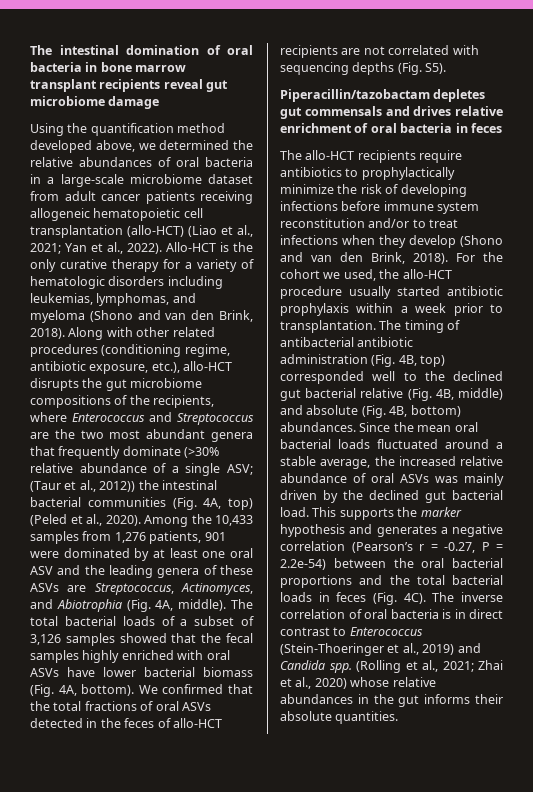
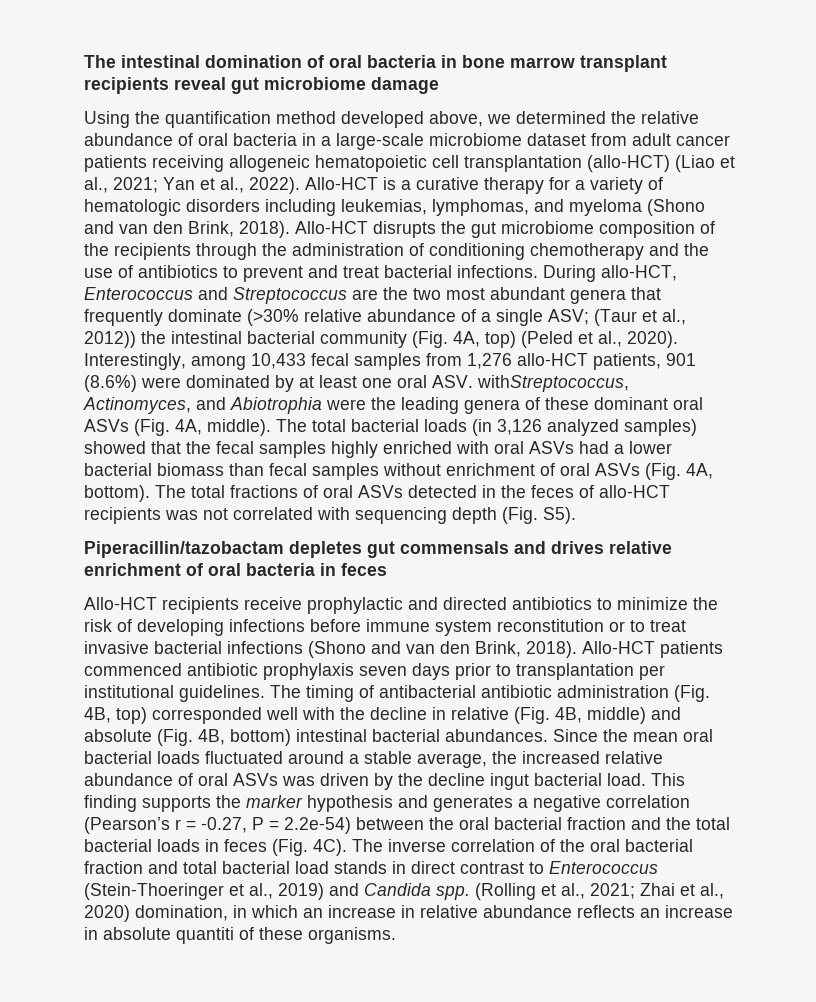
- Using the quantification method developed above, we determined the relative abundances of oral bacteria in a large-scale microbiome dataset from adult cancer patients receiving allogeneic hematopoietic cell transplantation (allo-HCT) (Liao et al., 2021; Yan et al., 2022).
+ Using the quantification method developed above, we determined the relative abundance of oral bacteria in a large-scale microbiome dataset from adult cancer patients receiving allogeneic hematopoietic cell transplantation (allo-HCT) (Liao et al., 2021; Yan et al., 2022).
- Allo-HCT is the only curative therapy for a variety of hematologic disorders including leukemias, lymphomas, and myeloma (Shono and van den Brink, 2018).
+ Allo-HCT is a curative therapy for a variety of hematologic disorders including leukemias, lymphomas, and myeloma (Shono and van den Brink, 2018).
- Along with other related procedures (conditioning regime, antibiotic exposure, etc.), allo-HCT disrupts the gut microbiome compositions of the recipients, where Enterococcus and Streptococcus are the two most abundant genera that frequently dominate (>30% relative abundance of a single ASV; (Taur et al., 2012)) the intestinal bacterial communities (Fig. 4A, top) (Peled et al., 2020).
+ Allo-HCT disrupts the gut microbiome composition of the recipients through the administration of conditioning chemotherapy and the use of antibiotics to prevent and treat bacterial infections. During allo-HCT, Enterococcus and Streptococcus are the two most abundant genera that frequently dominate (>30% relative abundance of a single ASV; (Taur et al., 2012)) the intestinal bacterial community (Fig. 4A, top) (Peled et al., 2020).
- Among the 10,433 samples from 1,276 patients, 901 were dominated by at least one oral ASV and the leading genera of these ASVs are Streptococcus, Actinomyces, and Abiotrophia (Fig. 4A, middle).
+ Interestingly, among 10,433 fecal samples from 1,276 allo-HCT patients, 901 (8.6%) were dominated by at least one oral ASV. withStreptococcus, Actinomyces, and Abiotrophia were the leading genera of these dominant oral ASVs (Fig. 4A, middle).
- The total bacterial loads of a subset of 3,126 samples showed that the fecal samples highly enriched with oral ASVs have lower bacterial biomass (Fig. 4A, bottom). We confirmed that the total fractions of oral ASVs detected in the feces of allo-HCT recipients are not correlated with sequencing depths (Fig. S5).
+ The total bacterial loads (in 3,126 analyzed samples) showed that the fecal samples highly enriched with oral ASVs had a lower bacterial biomass than fecal samples without enrichment of oral ASVs (Fig. 4A, bottom). The total fractions of oral ASVs detected in the feces of allo-HCT recipients was not correlated with sequencing depth (Fig. S5).
- The allo-HCT recipients require antibiotics to prophylactically minimize the risk of developing infections before immune system reconstitution and/or to treat infections when they develop (Shono and van den Brink, 2018). For the cohort we used, the allo-HCT procedure usually started antibiotic prophylaxis within a week prior to transplantation.
+ Allo-HCT recipients receive prophylactic and directed antibiotics to minimize the risk of developing infections before immune system reconstitution or to treat invasive bacterial infections (Shono and van den Brink, 2018). Allo-HCT patients commenced antibiotic prophylaxis seven days prior to transplantation per institutional guidelines.
- The timing of antibacterial antibiotic administration (Fig. 4B, top) corresponded well to the declined gut bacterial relative (Fig. 4B, middle) and absolute (Fig. 4B, bottom) abundances.
+ The timing of antibacterial antibiotic administration (Fig. 4B, top) corresponded well with the decline in relative (Fig. 4B, middle) and absolute (Fig. 4B, bottom) intestinal bacterial abundances.
- Since the mean oral bacterial loads fluctuated around a stable average, the increased relative abundance of oral ASVs was mainly driven by the declined gut bacterial load.
+ Since the mean oral bacterial loads fluctuated around a stable average, the increased relative abundance of oral ASVs was driven by the decline ingut bacterial load.
- This supports the marker hypothesis and generates a negative correlation (Pearson’s r = -0.27, P = 2.2e-54) between the oral bacterial proportions and the total bacterial loads in feces (Fig. 4C).
+ This finding supports the marker hypothesis and generates a negative correlation (Pearson’s r = -0.27, P = 2.2e-54) between the oral bacterial fraction and the total bacterial loads in feces (Fig. 4C).
- The inverse correlation of oral bacteria is in direct contrast to Enterococcus (Stein-Thoeringer et al., 2019) and Candida spp.
+ The inverse correlation of the oral bacterial fraction and total bacterial load stands in direct contrast to Enterococcus (Stein-Thoeringer et al., 2019) and Candida spp.
- (Rolling et al., 2021; Zhai et al., 2020) whose relative abundances in the gut informs their absolute quantities.
+ (Rolling et al., 2021; Zhai et al., 2020) domination, in which an increase in relative abundance reflects an increase in absolute quantiti of these organisms.

